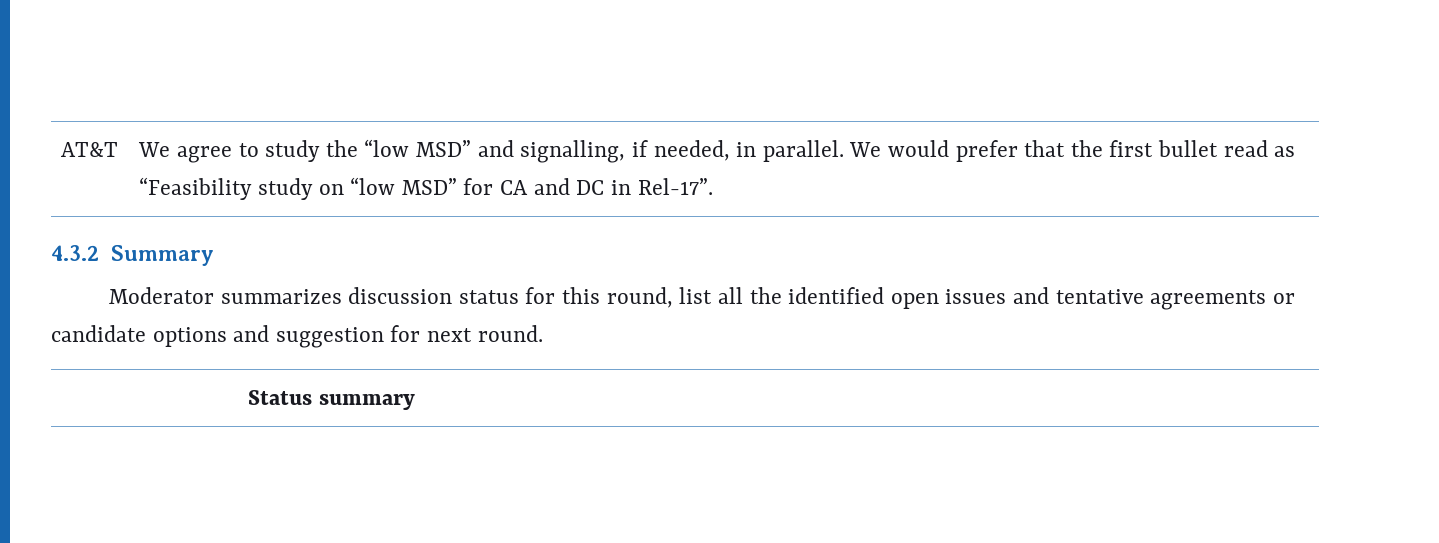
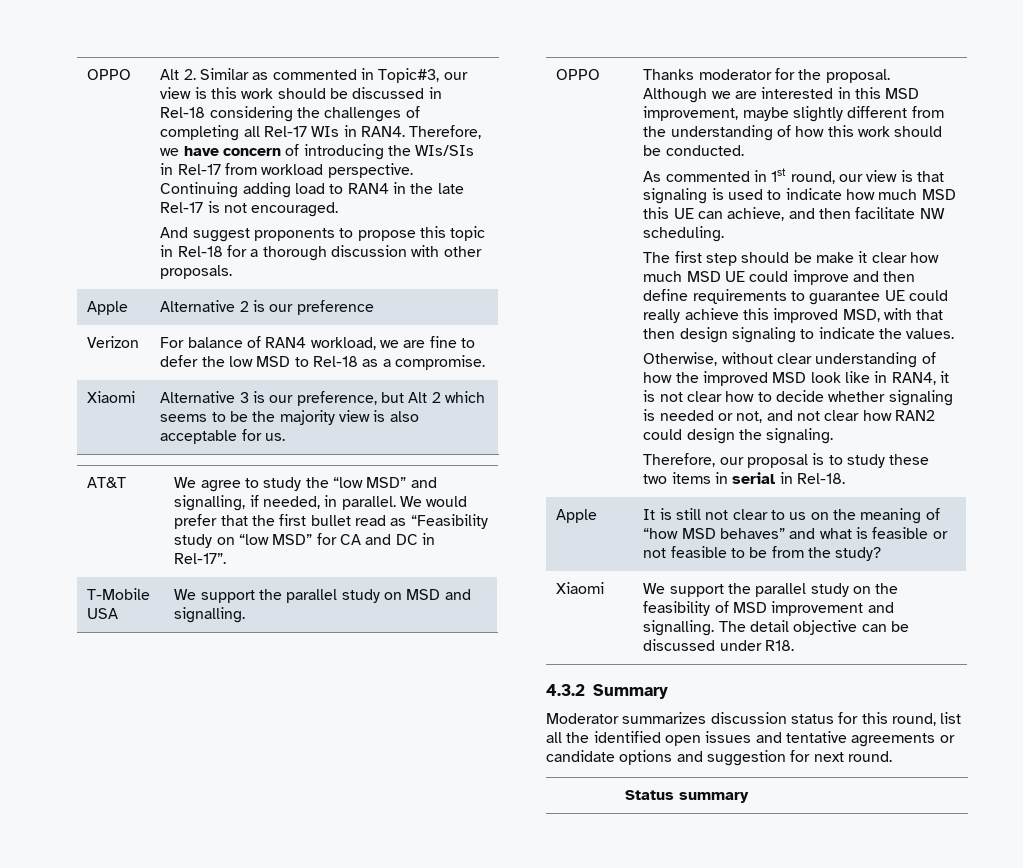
+ OPPO | Alt 2. Similar as commented in Topic#3, our view is this work should be discussed in Rel-18 considering the challenges of completing all Rel-17 WIs in RAN4. Therefore, we have concern of introducing the WIs/SIs in Rel-17 from workload perspective. Continuing adding load to RAN4 in the late Rel-17 is not encouraged.
+ And suggest proponents to propose this topic in Rel-18 for a thorough discussion with other proposals.
+ Apple | Alternative 2 is our preference
+ Verizon | For balance of RAN4 workload, we are fine to defer the low MSD to Rel-18 as a compromise.
+ Xiaomi | Alternative 3 is our preference, but Alt 2 which seems to be the majority view is also acceptable for us.
+ T-Mobile USA | We support the parallel study on MSD and signalling.
+ OPPO | Thanks moderator for the proposal. Although we are interested in this MSD improvement, maybe slightly different from the understanding of how this work should be conducted.
+ As commented in 1st round, our view is that signaling is used to indicate how much MSD this UE can achieve, and then facilitate NW scheduling.
+ The first step should be make it clear how much MSD UE could improve and then define requirements to guarantee UE could really achieve this improved MSD, with that then design signaling to indicate the values.
+ Otherwise, without clear understanding of how the improved MSD look like in RAN4, it is not clear how to decide whether signaling is needed or not, and not clear how RAN2 could design the signaling.
+ Therefore, our proposal is to study these two items in serial in Rel-18.
+ Apple | It is still not clear to us on the meaning of “how MSD behaves” and what is feasible or not feasible to be from the study?
+ Xiaomi | We support the parallel study on the feasibility of MSD improvement and signalling. The detail objective can be discussed under R18.

